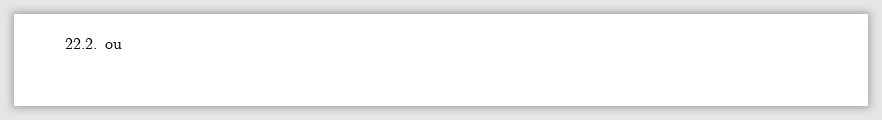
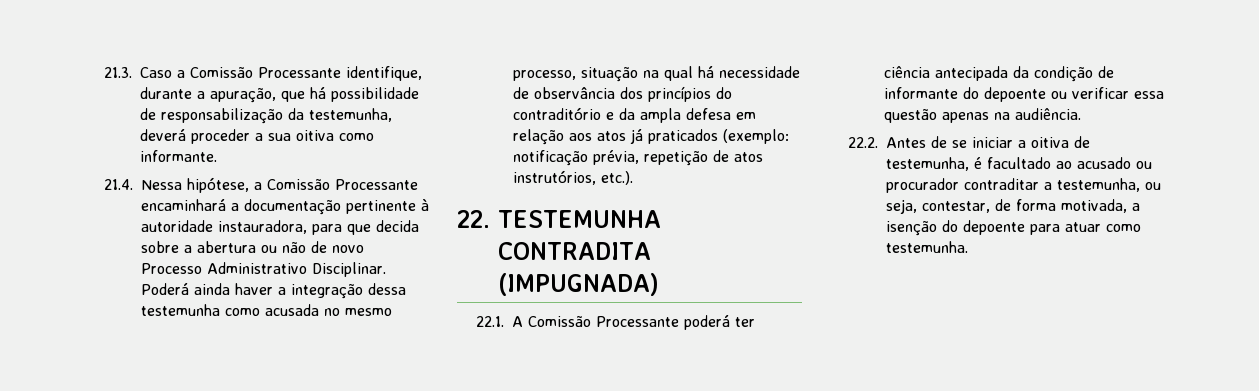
- 22.2. ou
+ 21.3. Caso a Comissão Processante identifique, durante a apuração, que há possibilidade de responsabilização da testemunha, deverá proceder a sua oitiva como informante.
+ 21.4. Nessa hipótese, a Comissão Processante encaminhará a documentação pertinente à autoridade instauradora, para que decida sobre a abertura ou não de novo Processo Administrativo Disciplinar. Poderá ainda haver a integração dessa testemunha como acusada no mesmo processo, situação na qual há necessidade de observância dos princípios do contraditório e da ampla defesa em relação aos atos já praticados (exemplo: notificação prévia, repetição de atos instrutórios, etc.).
+ 22. TESTEMUNHA CONTRADITA (IMPUGNADA)
+ 22.1. A Comissão Processante poderá ter ciência antecipada da condição de informante do depoente ou verificar essa questão apenas na audiência.
+ 22.2. Antes de se iniciar a oitiva de testemunha, é facultado ao acusado ou procurador contraditar a testemunha, ou seja, contestar, de forma motivada, a isenção do depoente para atuar como testemunha.

